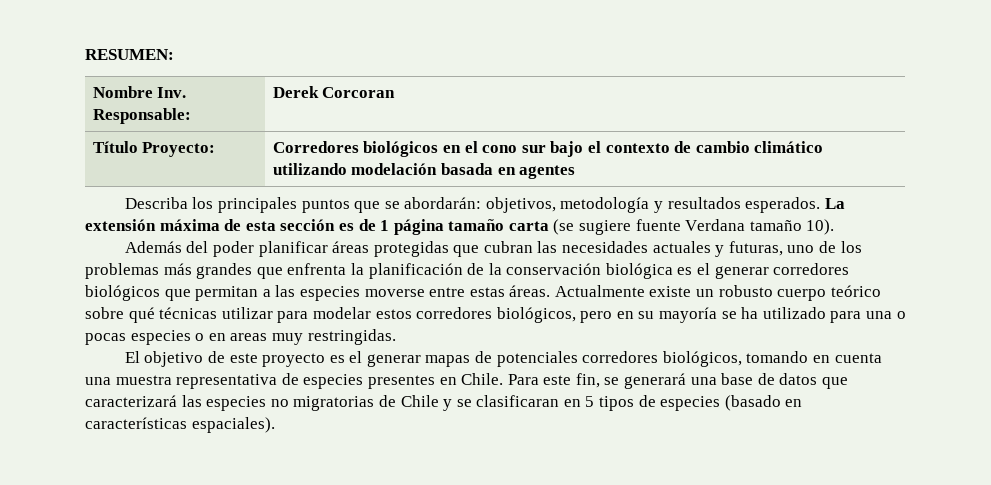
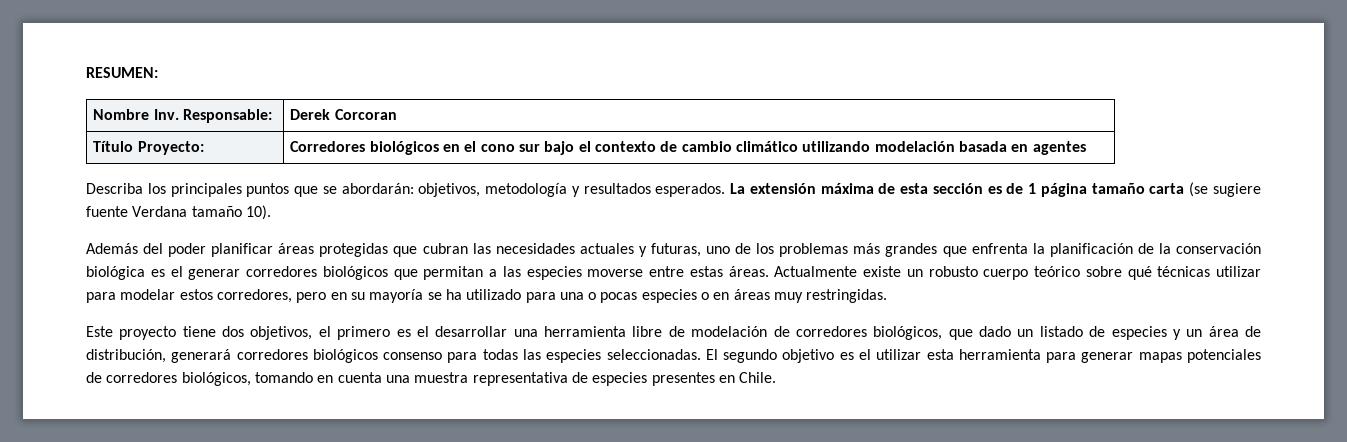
- Actualmente existe un robusto cuerpo teórico sobre qué técnicas utilizar para modelar estos corredores biológicos, pero en su mayoría se ha utilizado para una o pocas especies o en areas muy restringidas.
+ Actualmente existe un robusto cuerpo teórico sobre qué técnicas utilizar para modelar estos corredores, pero en su mayoría se ha utilizado para una o pocas especies o en áreas muy restringidas.
- El objetivo de este proyecto es el generar mapas de potenciales corredores biológicos, tomando en cuenta una muestra representativa de especies presentes en Chile. Para este fin, se generará una base de datos que caracterizará las especies no migratorias de Chile y se clasificaran en 5 tipos de especies (basado en características espaciales).
+ Este proyecto tiene dos objetivos, el primero es el desarrollar una herramienta libre de modelación de corredores biológicos, que dado un listado de especies y un área de distribución, generará corredores biológicos consenso para todas las especies seleccionadas. El segundo objetivo es el utilizar esta herramienta para generar mapas potenciales de corredores biológicos, tomando en cuenta una muestra representativa de especies presentes en Chile.

